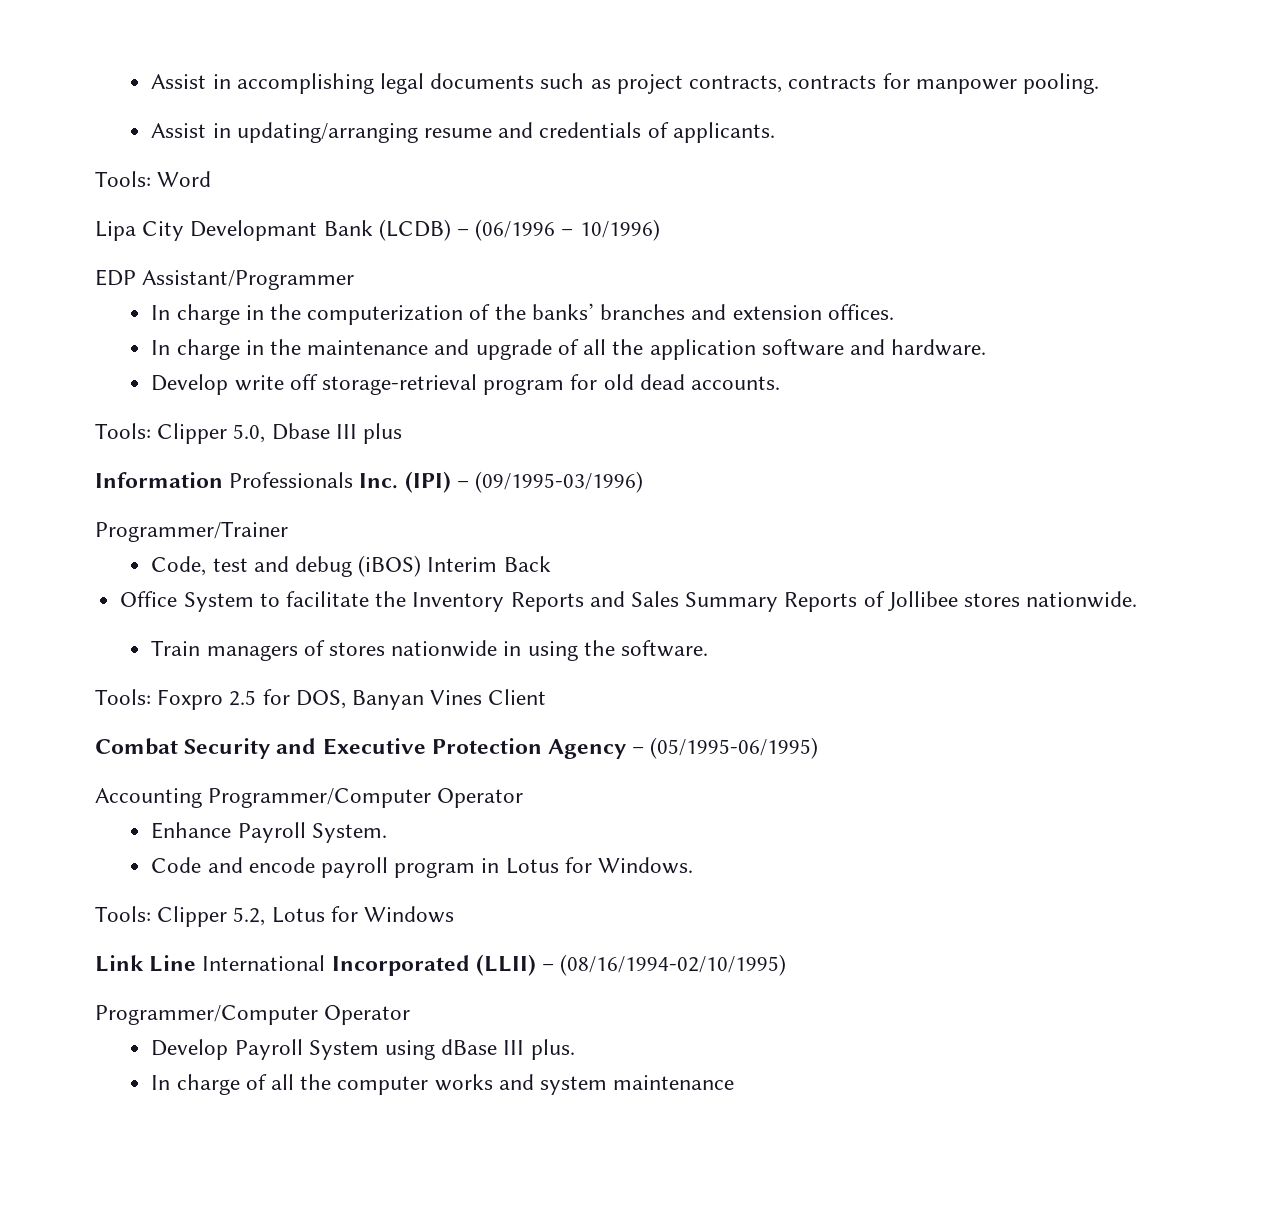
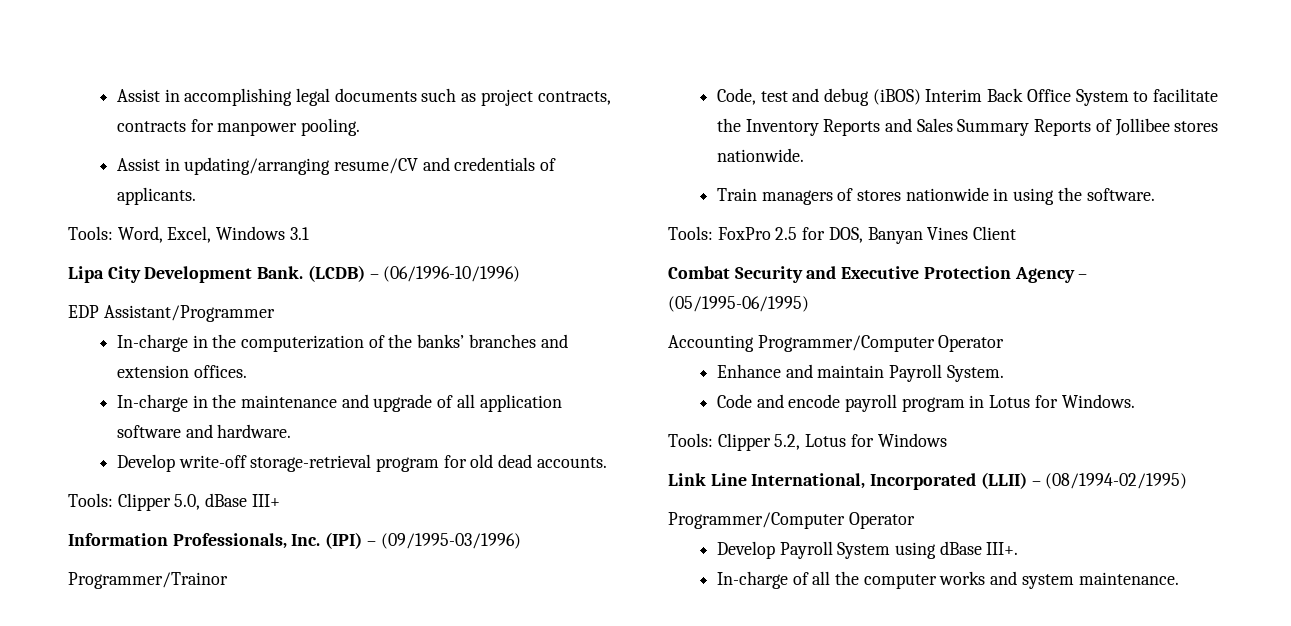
- Assist in updating/arranging resume and credentials of applicants.
+ Assist in updating/arranging resume/CV and credentials of applicants.
- Tools: Word
- Lipa City Developmant Bank (LCDB) – (06/1996 – 10/1996)
+ Tools: Word, Excel, Windows 3.1
+ Lipa City Development Bank. (LCDB) – (06/1996-10/1996)
- In charge in the computerization of the banks’ branches and extension offices.
+ In-charge in the computerization of the banks’ branches and extension offices.
- In charge in the maintenance and upgrade of all the application software and hardware.
+ In-charge in the maintenance and upgrade of all application software and hardware.
- Develop write off storage-retrieval program for old dead accounts.
+ Develop write-off storage-retrieval program for old dead accounts.
- Tools: Clipper 5.0, Dbase III plus
+ Tools: Clipper 5.0, dBase III+
- Information Professionals Inc. (IPI) – (09/1995-03/1996)
+ Information Professionals, Inc. (IPI) – (09/1995-03/1996)
- Programmer/Trainer
+ Programmer/Trainor
- Code, test and debug (iBOS) Interim Back
- Office System to facilitate the Inventory Reports and Sales Summary Reports of Jollibee stores nationwide.
+ Code, test and debug (iBOS) Interim Back Office System to facilitate the Inventory Reports and Sales Summary Reports of Jollibee stores nationwide.
- Tools: Foxpro 2.5 for DOS, Banyan Vines Client
+ Tools: FoxPro 2.5 for DOS, Banyan Vines Client
- Enhance Payroll System.
+ Enhance and maintain Payroll System.
- Link Line International Incorporated (LLII) – (08/16/1994-02/10/1995)
+ Link Line International, Incorporated (LLII) – (08/1994-02/1995)
- Develop Payroll System using dBase III plus.
- In charge of all the computer works and system maintenance
+ Develop Payroll System using dBase III+.
+ In-charge of all the computer works and system maintenance.

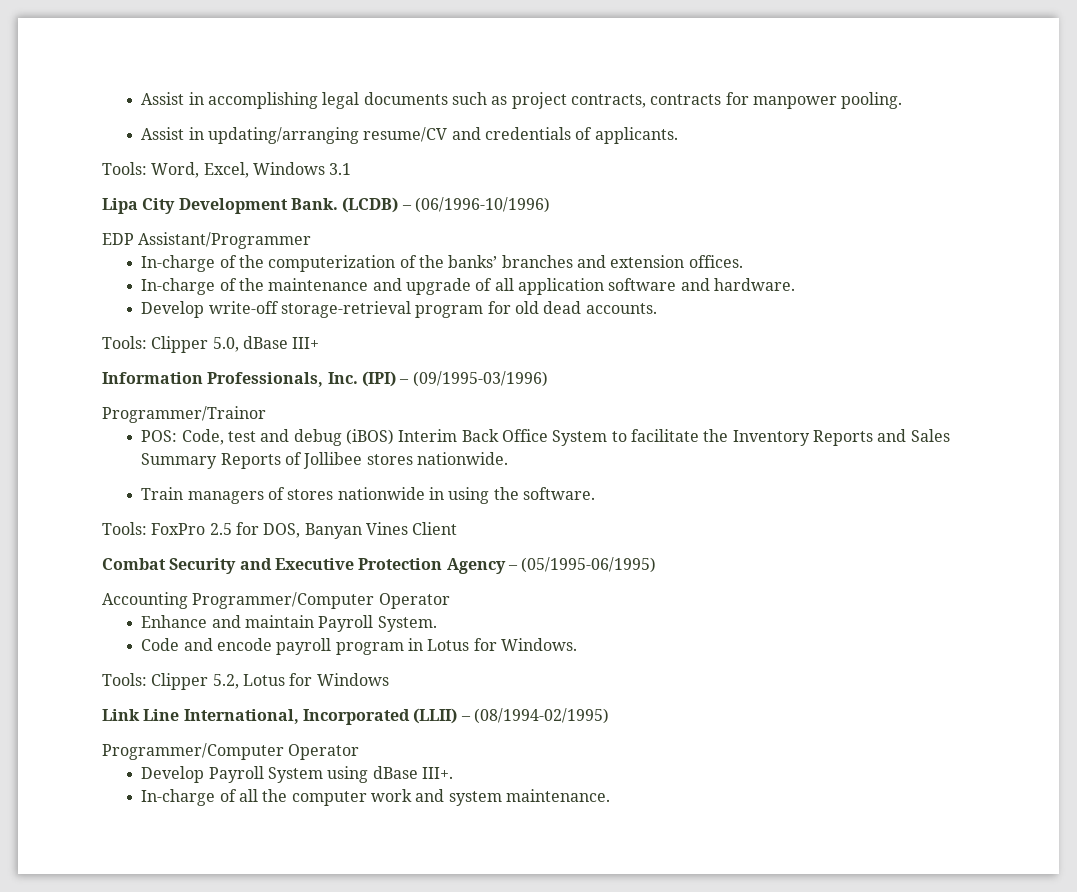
- In-charge in the computerization of the banks’ branches and extension offices.
+ In-charge of the computerization of the banks’ branches and extension offices.
- In-charge in the maintenance and upgrade of all application software and hardware.
+ In-charge of the maintenance and upgrade of all application software and hardware.
- Code, test and debug (iBOS) Interim Back Office System to facilitate the Inventory Reports and Sales Summary Reports of Jollibee stores nationwide.
+ POS: Code, test and debug (iBOS) Interim Back Office System to facilitate the Inventory Reports and Sales Summary Reports of Jollibee stores nationwide.
- In-charge of all the computer works and system maintenance.
+ In-charge of all the computer work and system maintenance.

